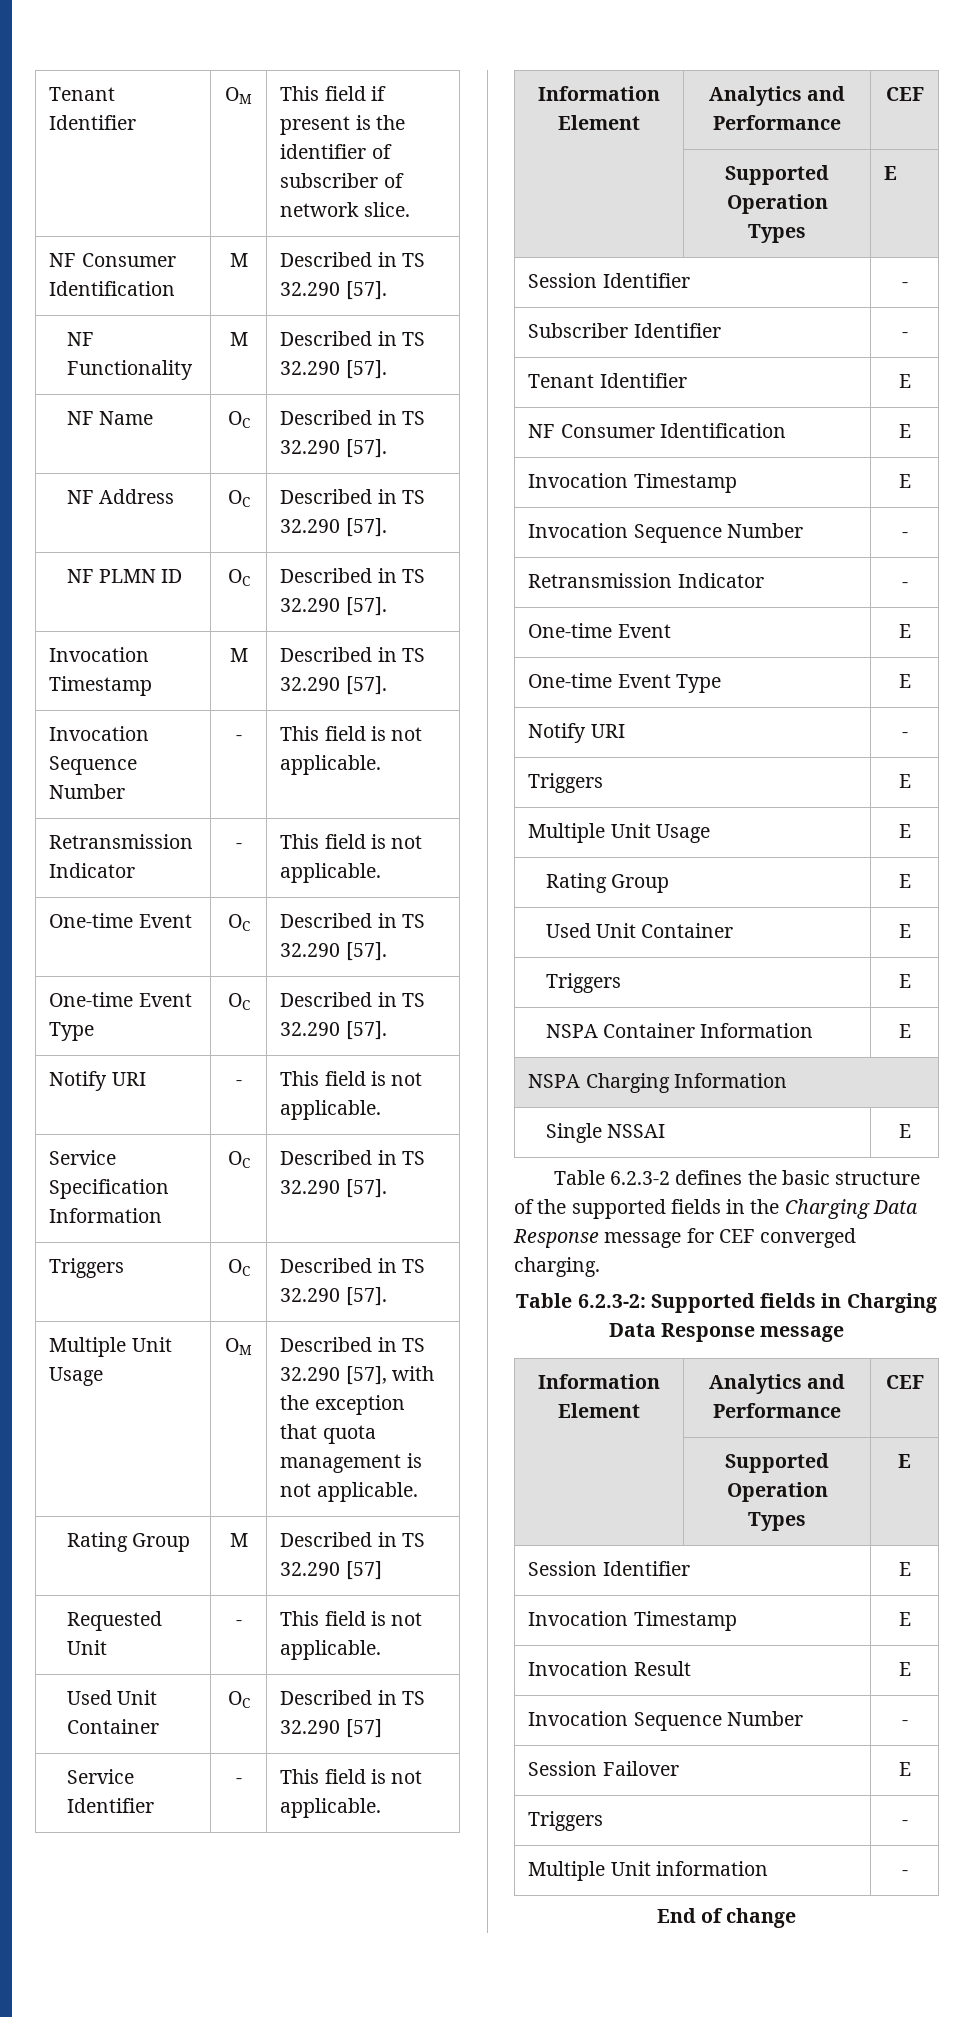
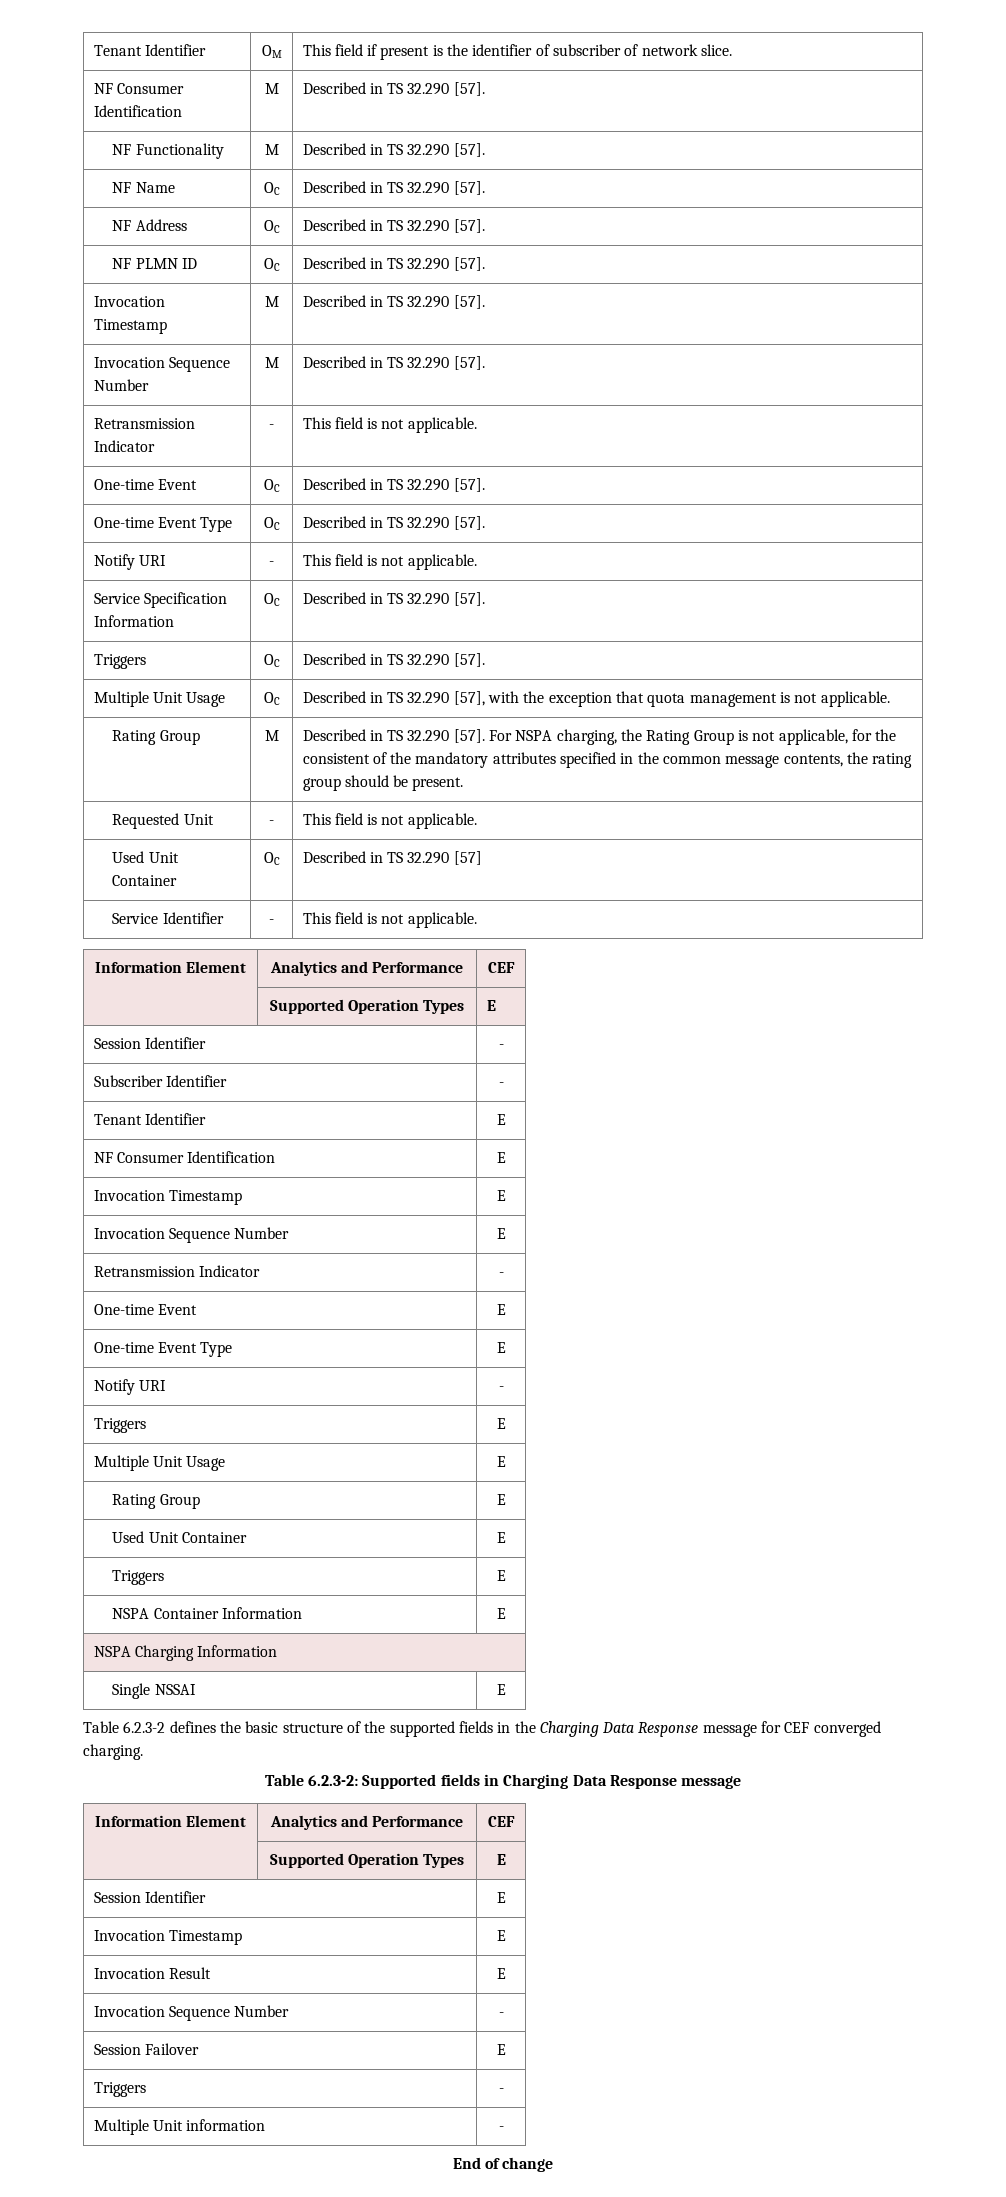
- Invocation Sequence Number | - | This field is not applicable.
+ Invocation Sequence Number | M | Described in TS 32.290 [57].
- Multiple Unit Usage | OM | Described in TS 32.290 [57], with the exception that quota management is not applicable.
+ Multiple Unit Usage | OC | Described in TS 32.290 [57], with the exception that quota management is not applicable.
- Rating Group | M | Described in TS 32.290 [57]
+ Rating Group | M | Described in TS 32.290 [57]. For NSPA charging, the Rating Group is not applicable, for the consistent of the mandatory attributes specified in the common message contents, the rating group should be present.
  NF Consumer Identification | E
  Invocation Timestamp | E
- Invocation Sequence Number | -
+ Invocation Sequence Number | E

